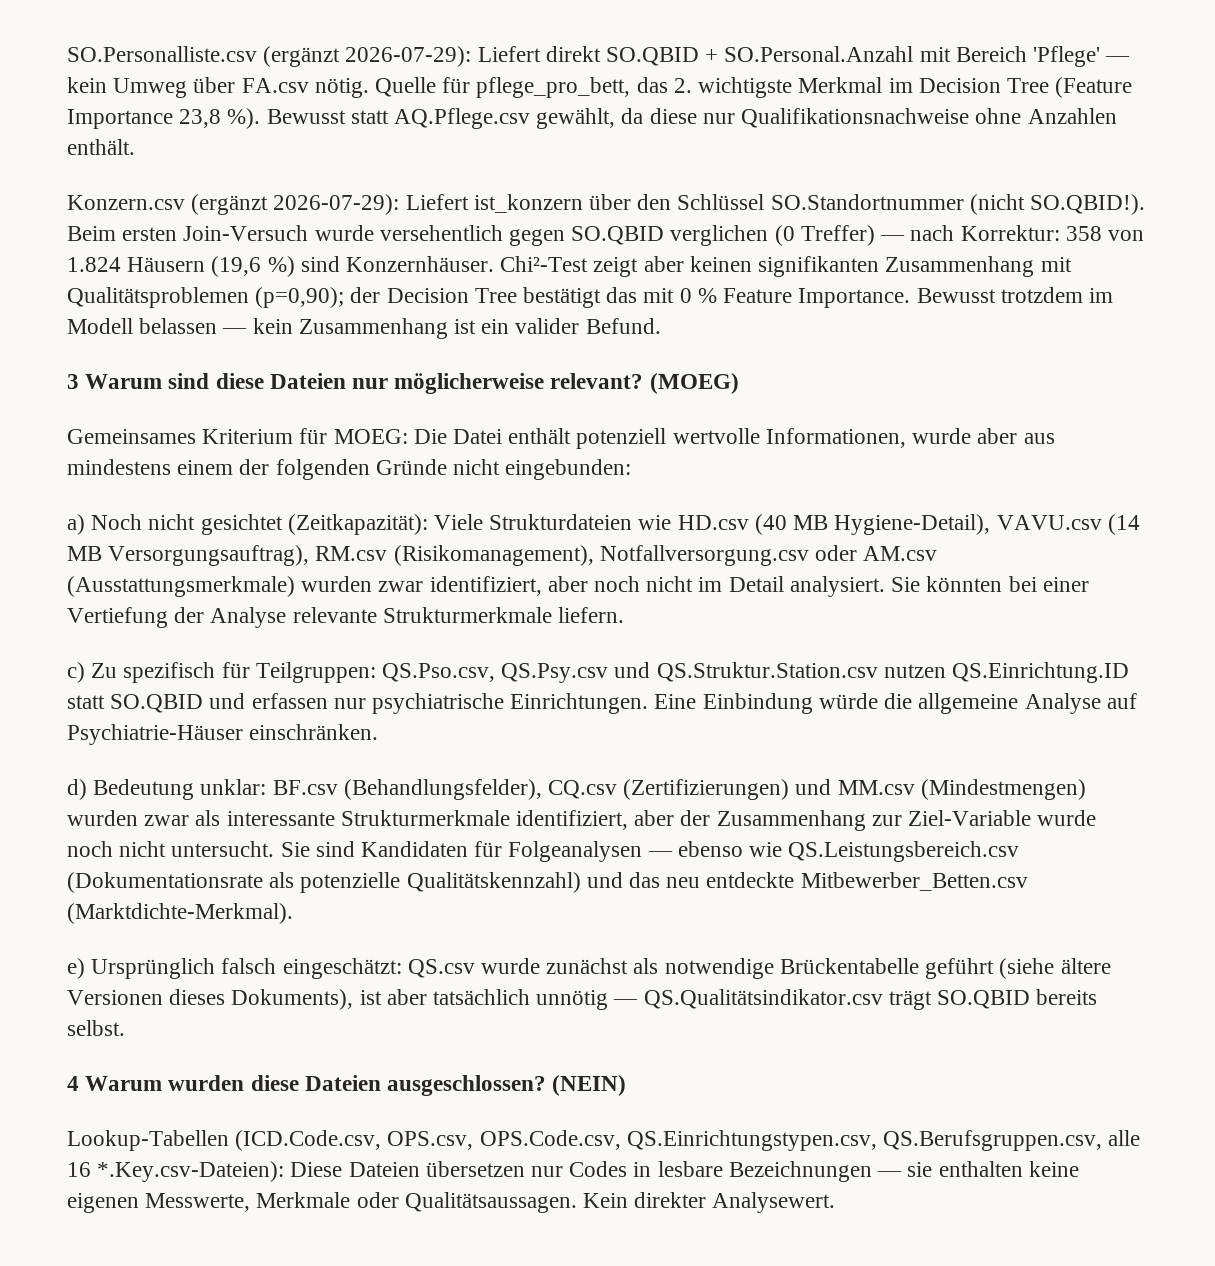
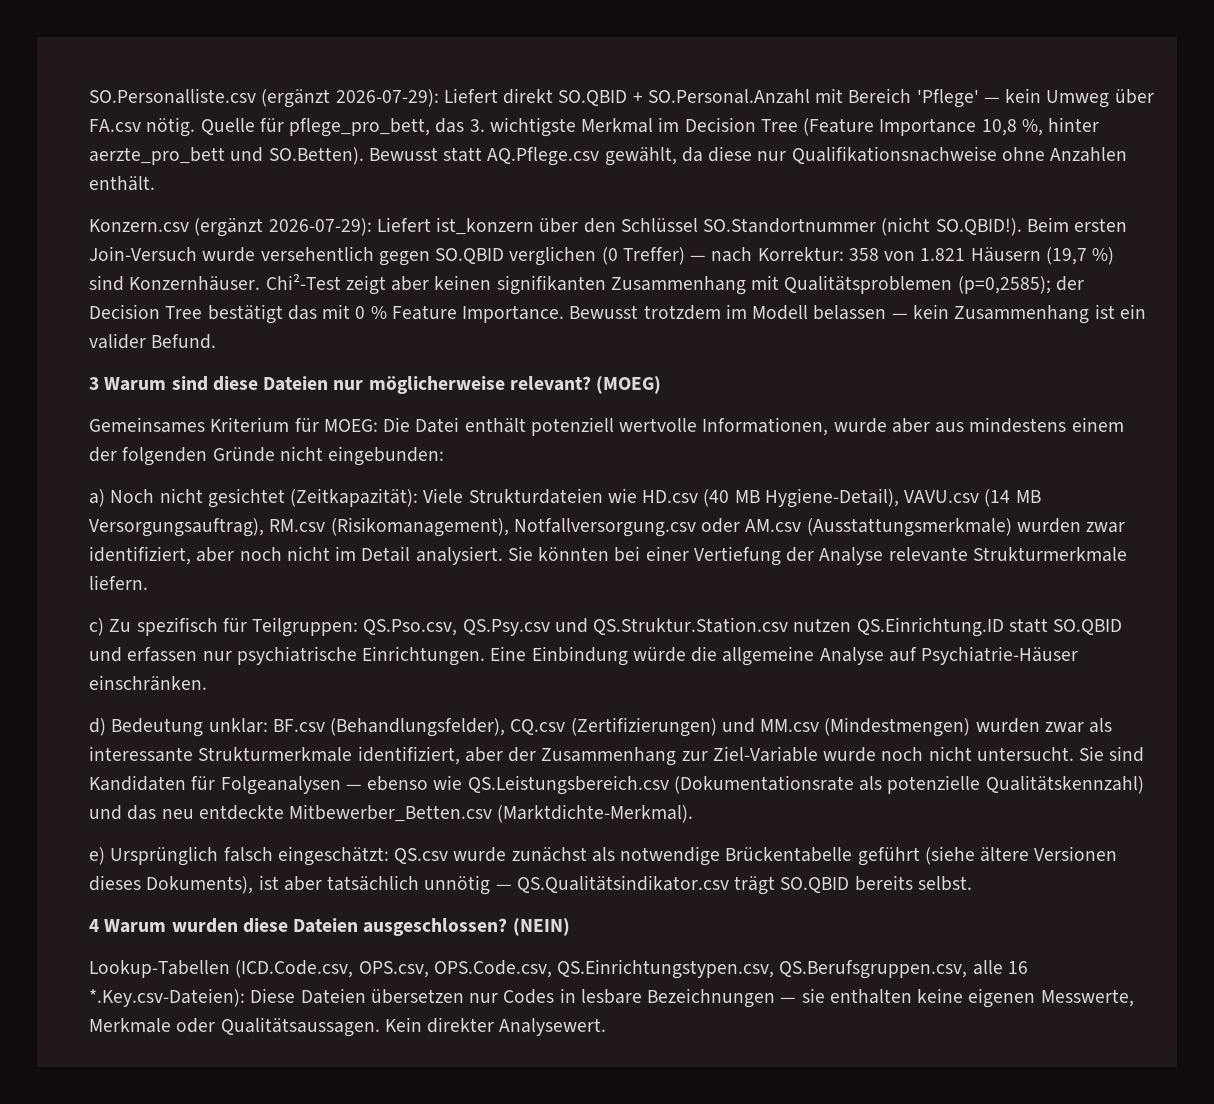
- Quelle für pflege_pro_bett, das 2. wichtigste Merkmal im Decision Tree (Feature Importance 23,8 %). Bewusst statt AQ.Pflege.csv gewählt, da diese nur Qualifikationsnachweise ohne Anzahlen enthält.
+ Quelle für pflege_pro_bett, das 3. wichtigste Merkmal im Decision Tree (Feature Importance 10,8 %, hinter aerzte_pro_bett und SO.Betten). Bewusst statt AQ.Pflege.csv gewählt, da diese nur Qualifikationsnachweise ohne Anzahlen enthält.
- Konzern.csv (ergänzt 2026-07-29): Liefert ist_konzern über den Schlüssel SO.Standortnummer (nicht SO.QBID!). Beim ersten Join-Versuch wurde versehentlich gegen SO.QBID verglichen (0 Treffer) — nach Korrektur: 358 von 1.824 Häusern (19,6 %) sind Konzernhäuser.
+ Konzern.csv (ergänzt 2026-07-29): Liefert ist_konzern über den Schlüssel SO.Standortnummer (nicht SO.QBID!). Beim ersten Join-Versuch wurde versehentlich gegen SO.QBID verglichen (0 Treffer) — nach Korrektur: 358 von 1.821 Häusern (19,7 %) sind Konzernhäuser.
- Chi²-Test zeigt aber keinen signifikanten Zusammenhang mit Qualitätsproblemen (p=0,90); der Decision Tree bestätigt das mit 0 % Feature Importance.
+ Chi²-Test zeigt aber keinen signifikanten Zusammenhang mit Qualitätsproblemen (p=0,2585); der Decision Tree bestätigt das mit 0 % Feature Importance.

